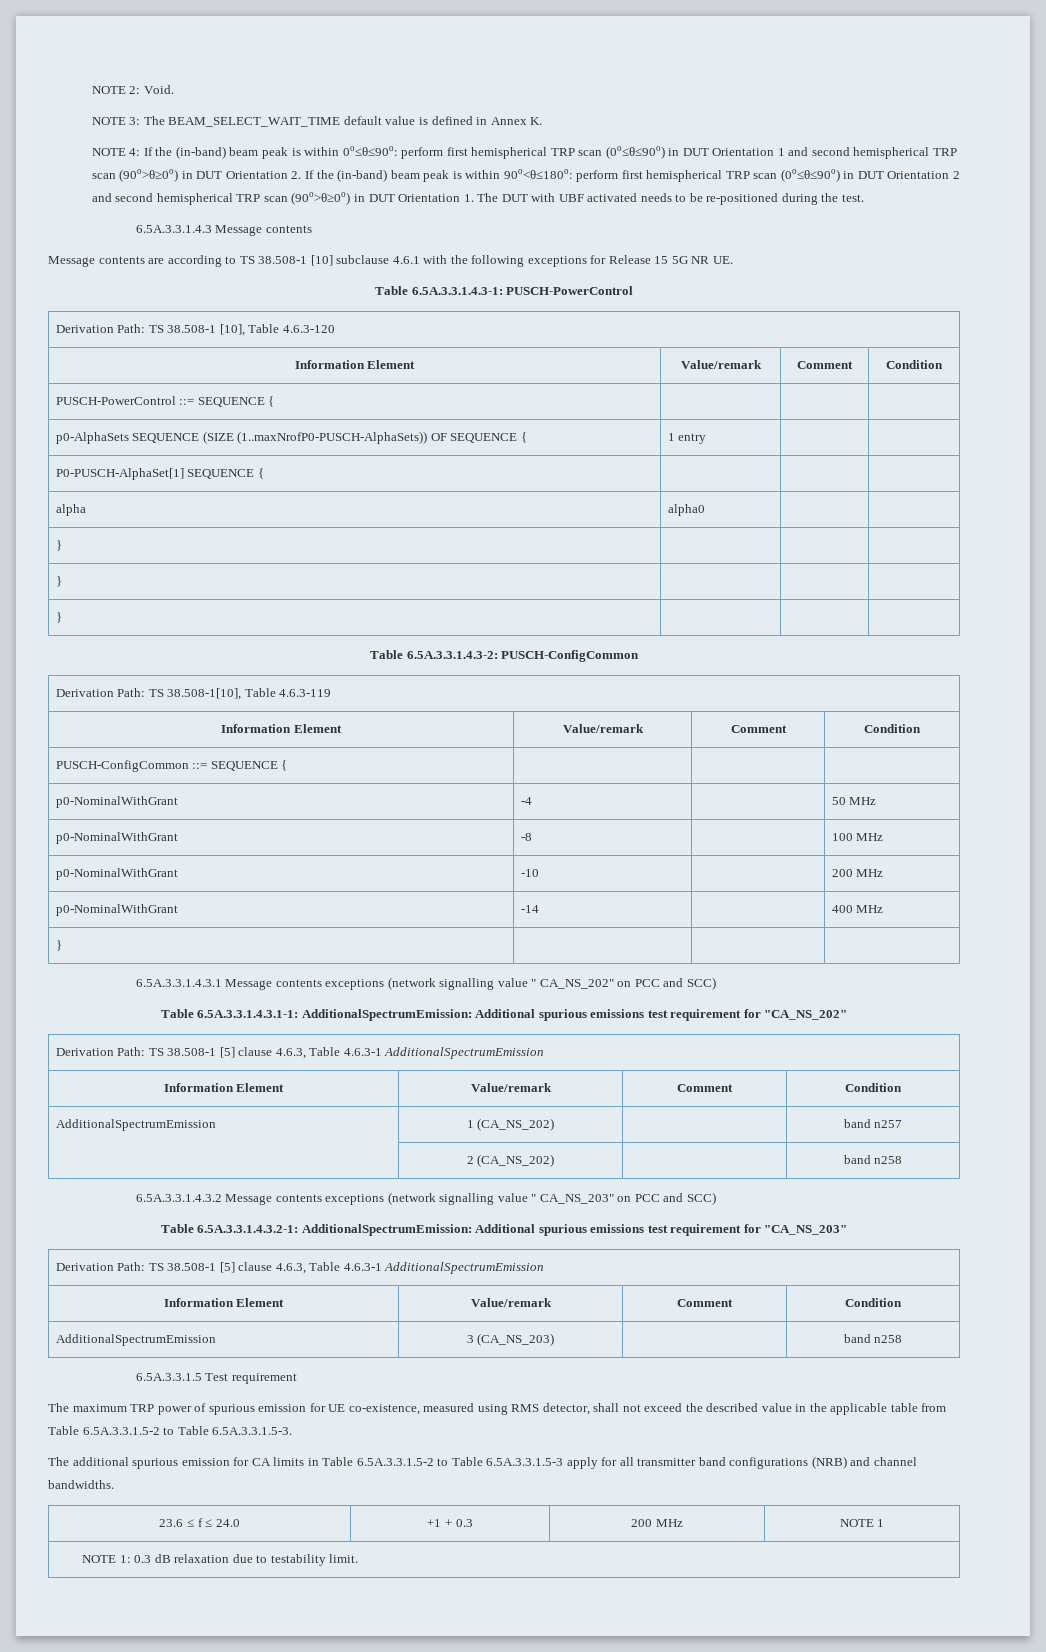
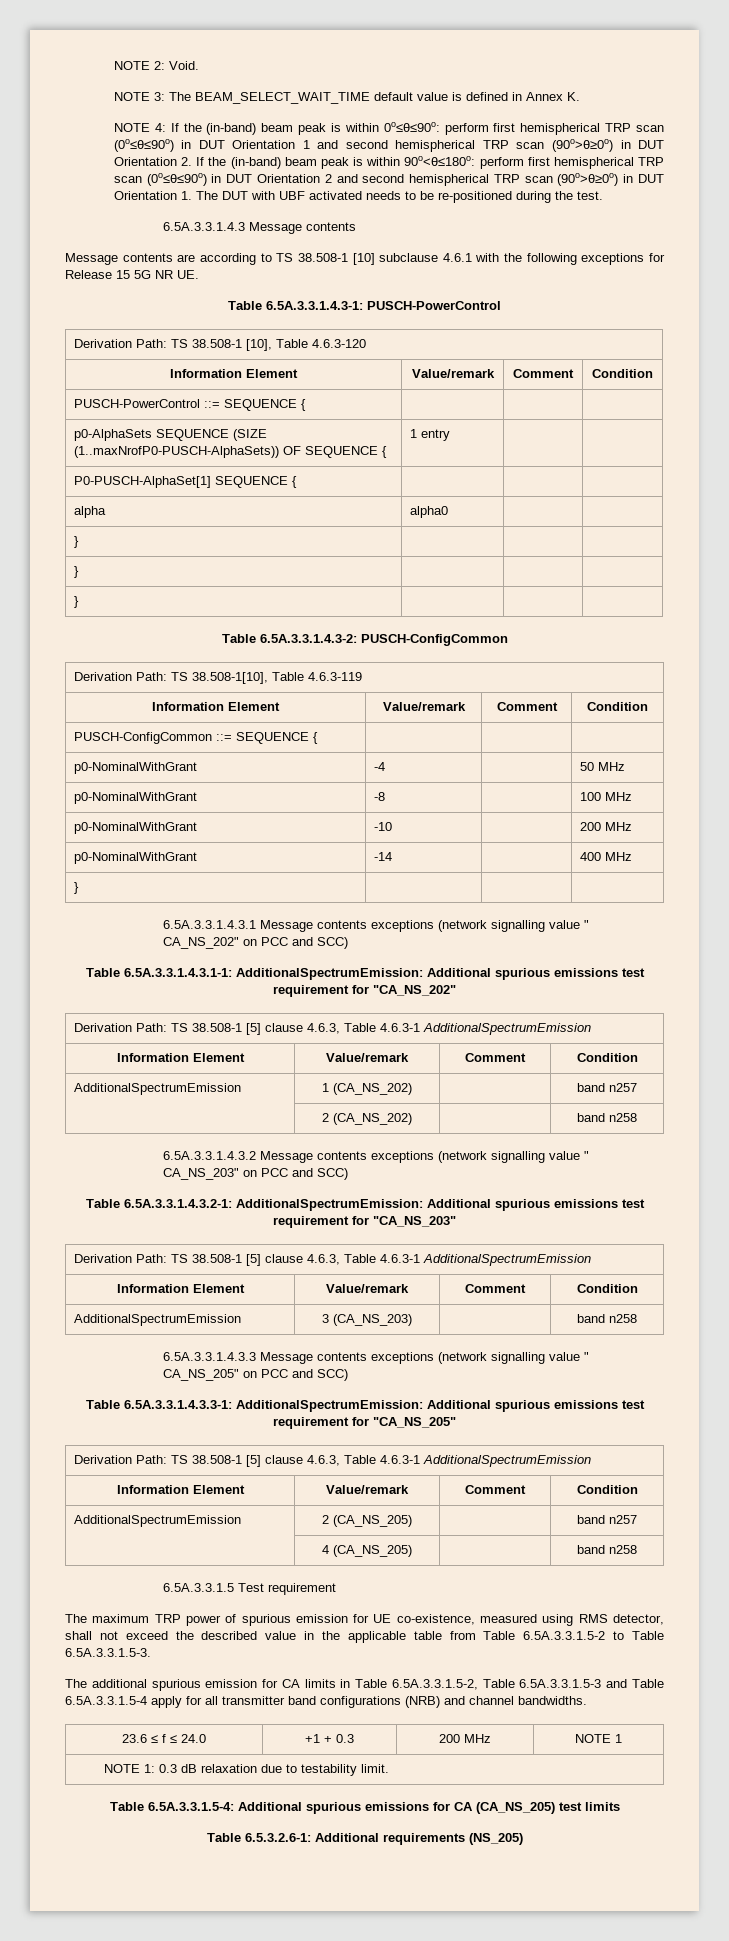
+ 6.5A.3.3.1.4.3.3 Message contents exceptions (network signalling value " CA_NS_205" on PCC and SCC)
+ Table 6.5A.3.3.1.4.3.3-1: AdditionalSpectrumEmission: Additional spurious emissions test requirement for "CA_NS_205"
+ Derivation Path: TS 38.508-1 [5] clause 4.6.3, Table 4.6.3-1 AdditionalSpectrumEmission
+ Information Element | Value/remark | Comment | Condition
+ AdditionalSpectrumEmission | 2 (CA_NS_205) | | band n257
+ | 4 (CA_NS_205) | | band n258
- The additional spurious emission for CA limits in Table 6.5A.3.3.1.5-2 to Table 6.5A.3.3.1.5-3 apply for all transmitter band configurations (NRB) and channel bandwidths.
+ The additional spurious emission for CA limits in Table 6.5A.3.3.1.5-2, Table 6.5A.3.3.1.5-3 and Table 6.5A.3.3.1.5-4 apply for all transmitter band configurations (NRB) and channel bandwidths.
+ Table 6.5A.3.3.1.5-4: Additional spurious emissions for CA (CA_NS_205) test limits
+ Table 6.5.3.2.6-1: Additional requirements (NS_205)

